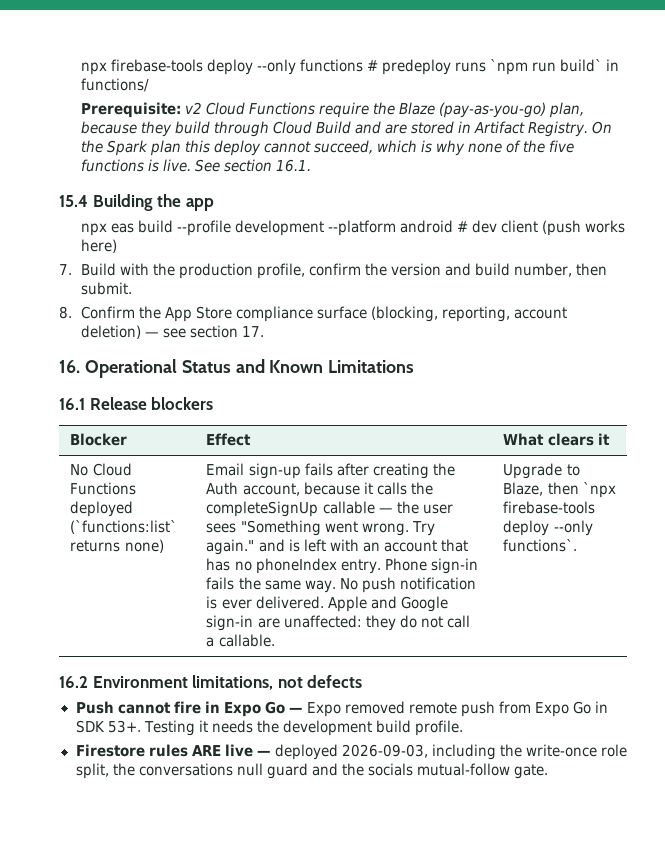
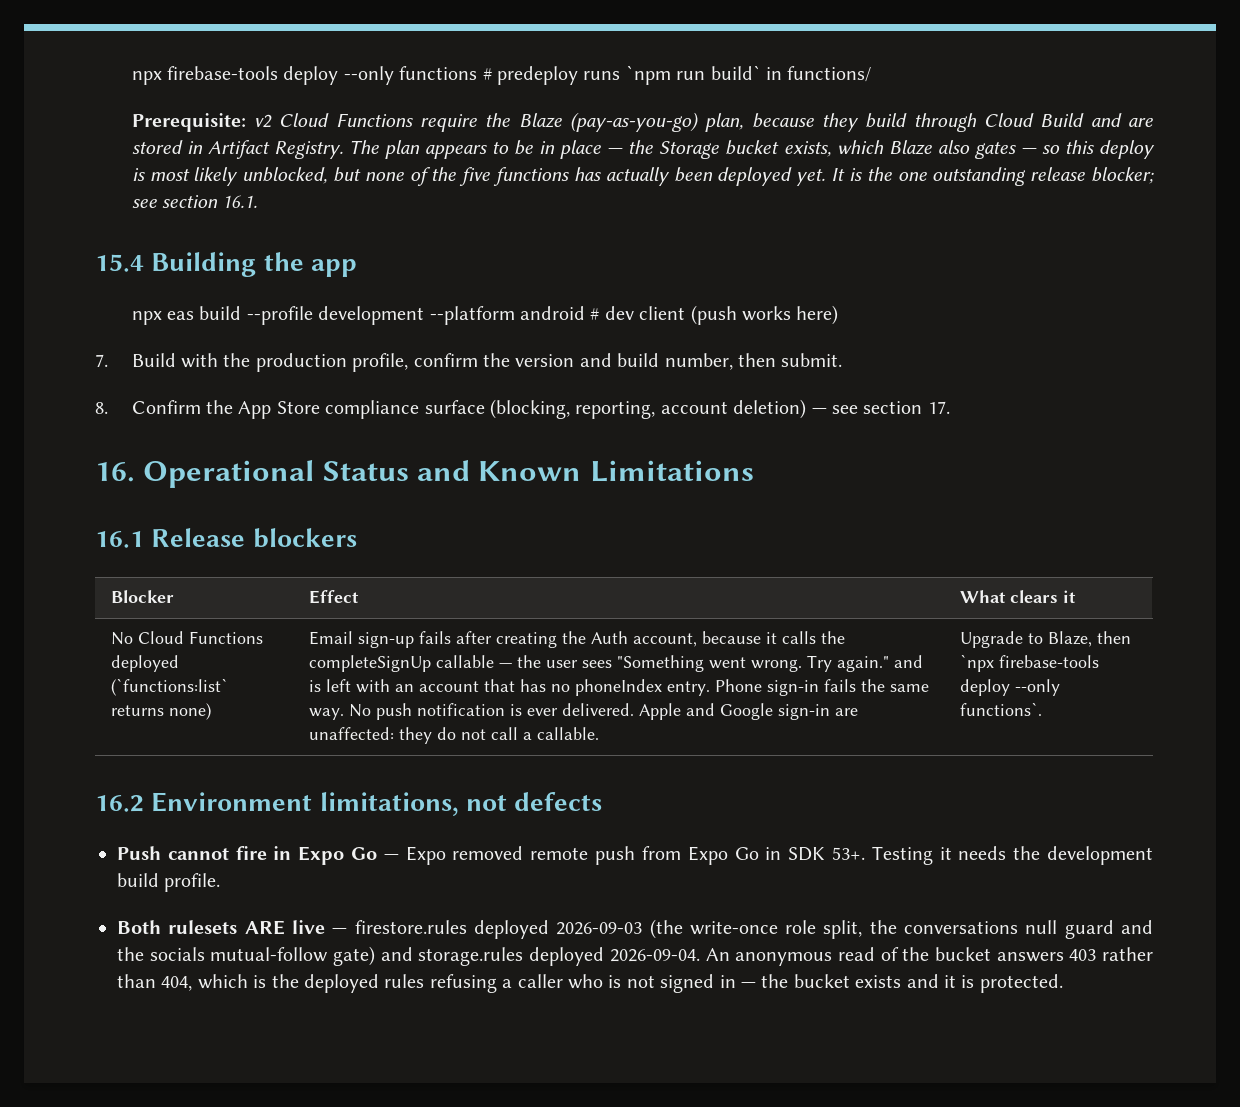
- On the Spark plan this deploy cannot succeed, which is why none of the five functions is live. See section 16.1.
+ The plan appears to be in place — the Storage bucket exists, which Blaze also gates — so this deploy is most likely unblocked, but none of the five functions has actually been deployed yet. It is the one outstanding release blocker; see section 16.1.
- Firestore rules ARE live — deployed 2026-09-03, including the write-once role split, the conversations null guard and the socials mutual-follow gate.
+ Both rulesets ARE live — firestore.rules deployed 2026-09-03 (the write-once role split, the conversations null guard and the socials mutual-follow gate) and storage.rules deployed 2026-09-04. An anonymous read of the bucket answers 403 rather than 404, which is the deployed rules refusing a caller who is not signed in — the bucket exists and it is protected.

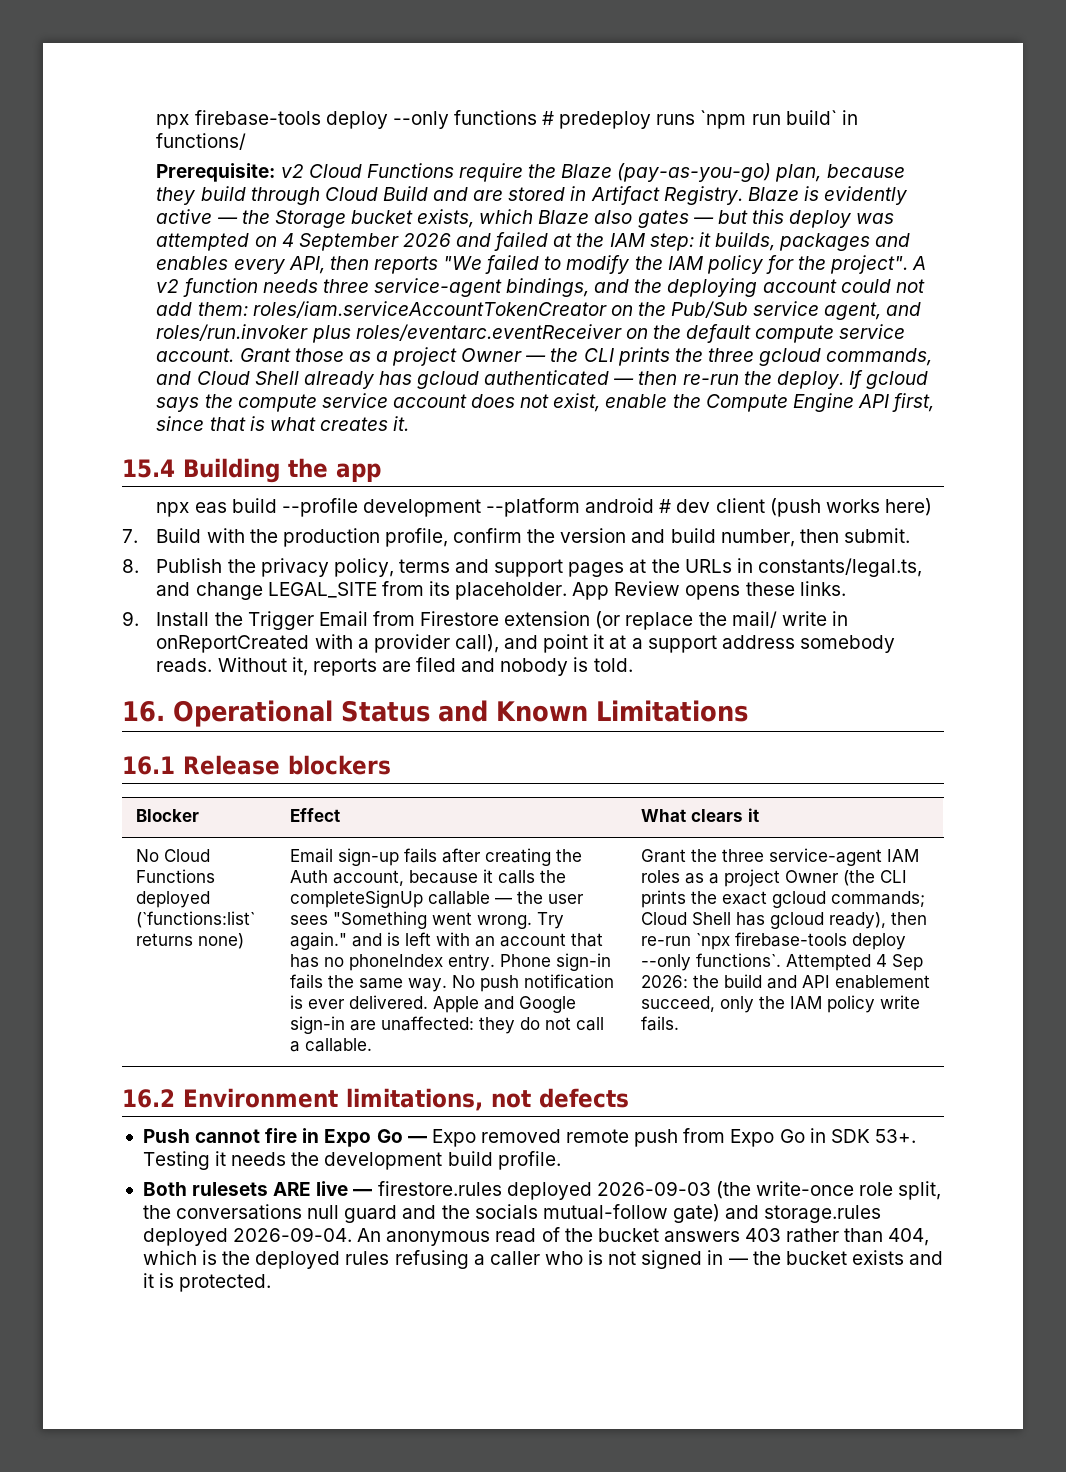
- The plan appears to be in place — the Storage bucket exists, which Blaze also gates — so this deploy is most likely unblocked, but none of the five functions has actually been deployed yet. It is the one outstanding release blocker; see section 16.1.
+ Blaze is evidently active — the Storage bucket exists, which Blaze also gates — but this deploy was attempted on 4 September 2026 and failed at the IAM step: it builds, packages and enables every API, then reports "We failed to modify the IAM policy for the project". A v2 function needs three service-agent bindings, and the deploying account could not add them: roles/iam.serviceAccountTokenCreator on the Pub/Sub service agent, and roles/run.invoker plus roles/eventarc.eventReceiver on the default compute service account. Grant those as a project Owner — the CLI prints the three gcloud commands, and Cloud Shell already has gcloud authenticated — then re-run the deploy. If gcloud says the compute service account does not exist, enable the Compute Engine API first, since that is what creates it.
- 8. Confirm the App Store compliance surface (blocking, reporting, account deletion) — see section 17.
+ 8. Publish the privacy policy, terms and support pages at the URLs in constants/legal.ts, and change LEGAL_SITE from its placeholder. App Review opens these links.
+ 9. Install the Trigger Email from Firestore extension (or replace the mail/ write in onReportCreated with a provider call), and point it at a support address somebody reads. Without it, reports are filed and nobody is told.
- Upgrade to Blaze, then `npx firebase-tools deploy --only functions`.
+ Grant the three service-agent IAM roles as a project Owner (the CLI prints the exact gcloud commands; Cloud Shell has gcloud ready), then re-run `npx firebase-tools deploy --only functions`. Attempted 4 Sep 2026: the build and API enablement succeed, only the IAM policy write fails.

